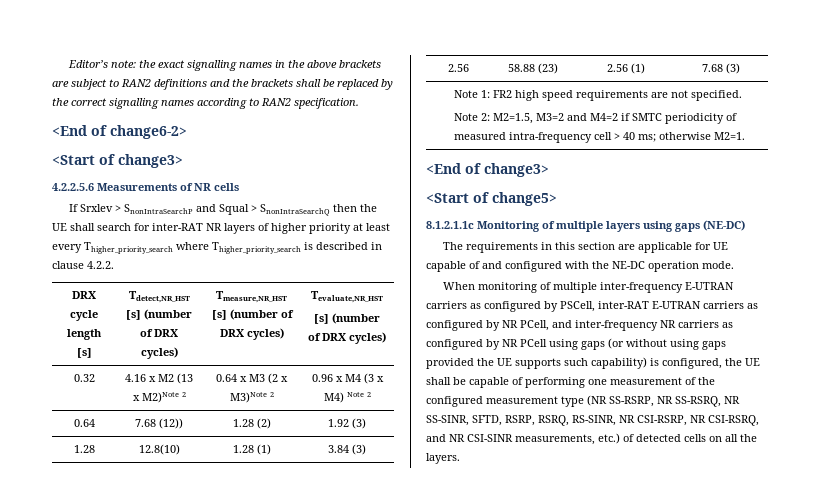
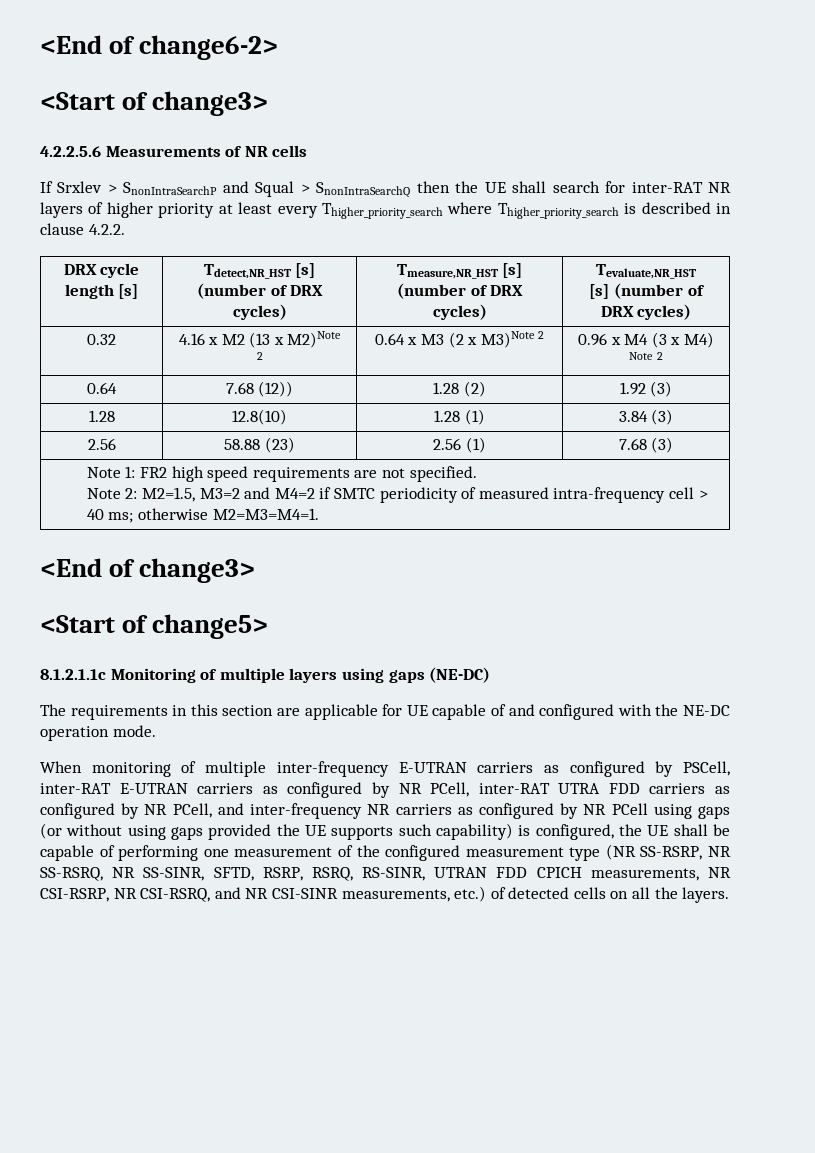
- Editor’s note: the exact signalling names in the above brackets are subject to RAN2 definitions and the brackets shall be replaced by the correct signalling names according to RAN2 specification.
  Note 1: FR2 high speed requirements are not specified.
- Note 2: M2=1.5, M3=2 and M4=2 if SMTC periodicity of measured intra-frequency cell > 40 ms; otherwise M2=1.
+ Note 2: M2=1.5, M3=2 and M4=2 if SMTC periodicity of measured intra-frequency cell > 40 ms; otherwise M2=M3=M4=1.
- When monitoring of multiple inter-frequency E-UTRAN carriers as configured by PSCell, inter-RAT E-UTRAN carriers as configured by NR PCell, and inter-frequency NR carriers as configured by NR PCell using gaps (or without using gaps provided the UE supports such capability) is configured, the UE shall be capable of performing one measurement of the configured measurement type (NR SS-RSRP, NR SS-RSRQ, NR SS-SINR, SFTD, RSRP, RSRQ, RS-SINR, NR CSI-RSRP, NR CSI-RSRQ, and NR CSI-SINR measurements, etc.) of detected cells on all the layers.
+ When monitoring of multiple inter-frequency E-UTRAN carriers as configured by PSCell, inter-RAT E-UTRAN carriers as configured by NR PCell, inter-RAT UTRA FDD carriers as configured by NR PCell, and inter-frequency NR carriers as configured by NR PCell using gaps (or without using gaps provided the UE supports such capability) is configured, the UE shall be capable of performing one measurement of the configured measurement type (NR SS-RSRP, NR SS-RSRQ, NR SS-SINR, SFTD, RSRP, RSRQ, RS-SINR, UTRAN FDD CPICH measurements, NR CSI-RSRP, NR CSI-RSRQ, and NR CSI-SINR measurements, etc.) of detected cells on all the layers.

